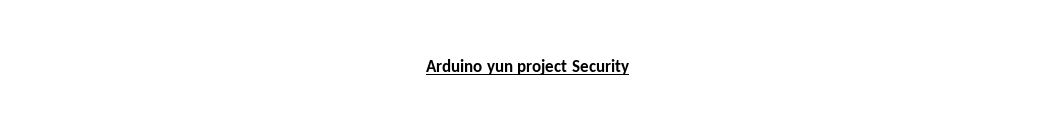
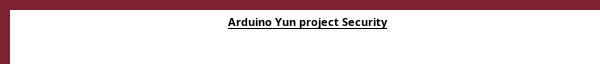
- Arduino yun project Security
+ Arduino Yun project Security

